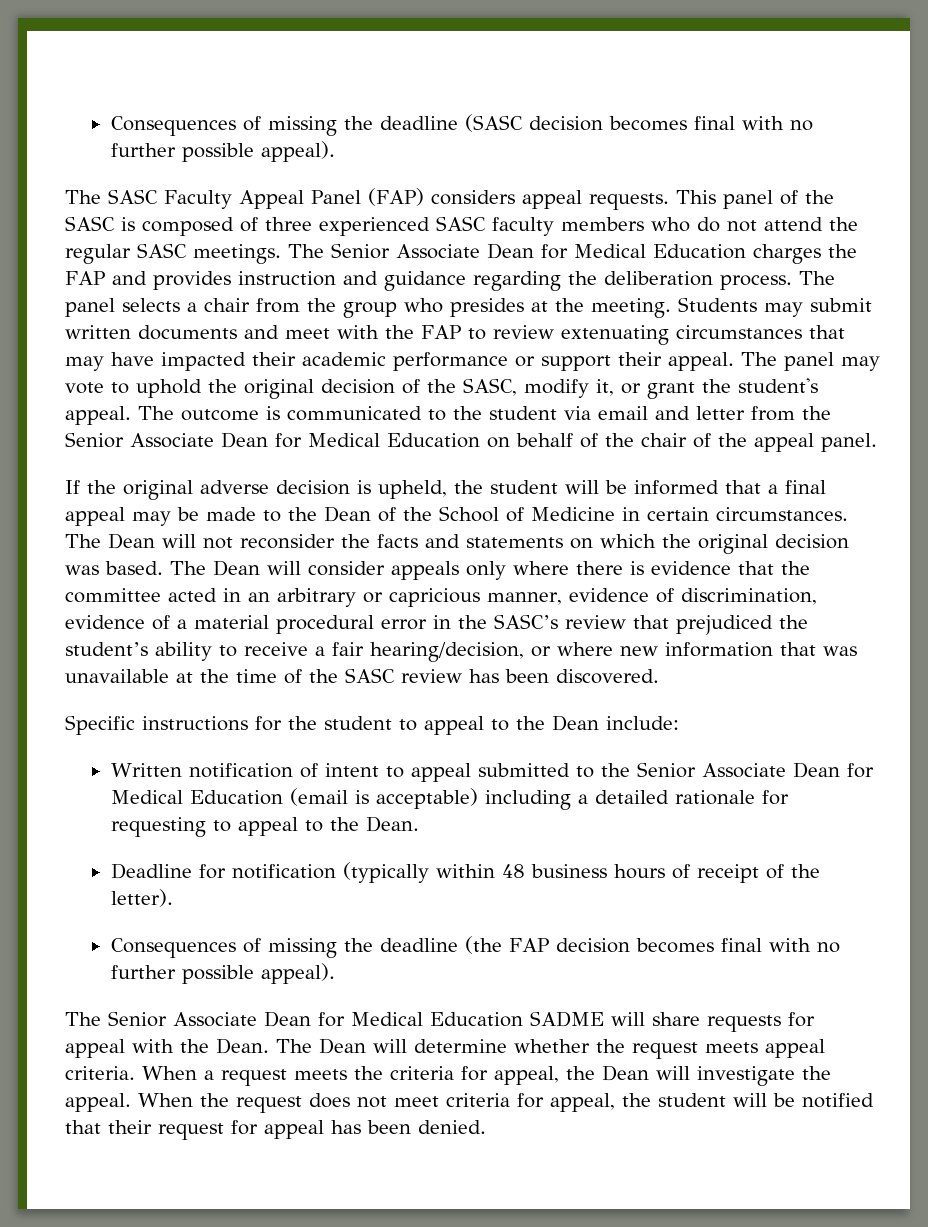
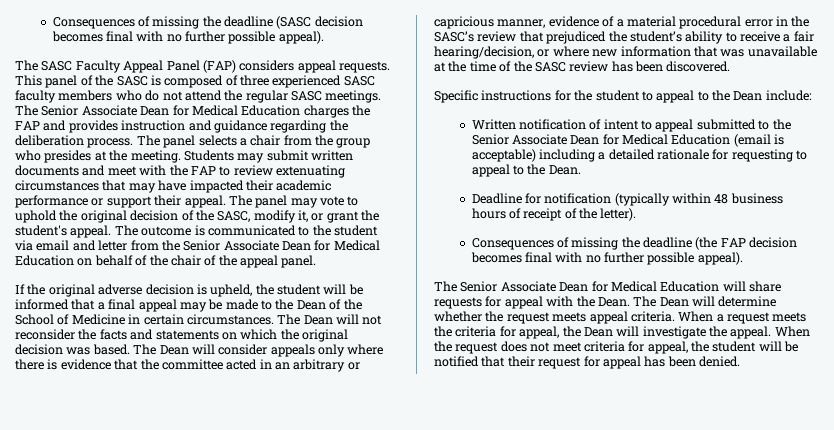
- The Dean will consider appeals only where there is evidence that the committee acted in an arbitrary or capricious manner, evidence of discrimination, evidence of a material procedural error in the SASC’s review that prejudiced the student’s ability to receive a fair hearing/decision, or where new information that was unavailable at the time of the SASC review has been discovered.
+ The Dean will consider appeals only where there is evidence that the committee acted in an arbitrary or capricious manner, evidence of a material procedural error in the SASC’s review that prejudiced the student’s ability to receive a fair hearing/decision, or where new information that was unavailable at the time of the SASC review has been discovered.
- The Senior Associate Dean for Medical Education SADME will share requests for appeal with the Dean.
+ The Senior Associate Dean for Medical Education will share requests for appeal with the Dean.

